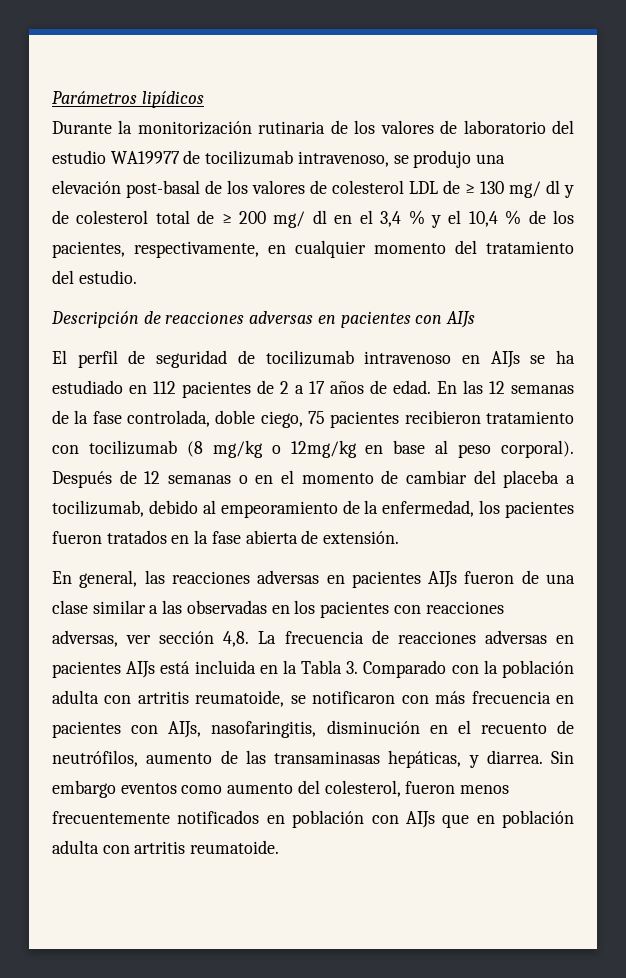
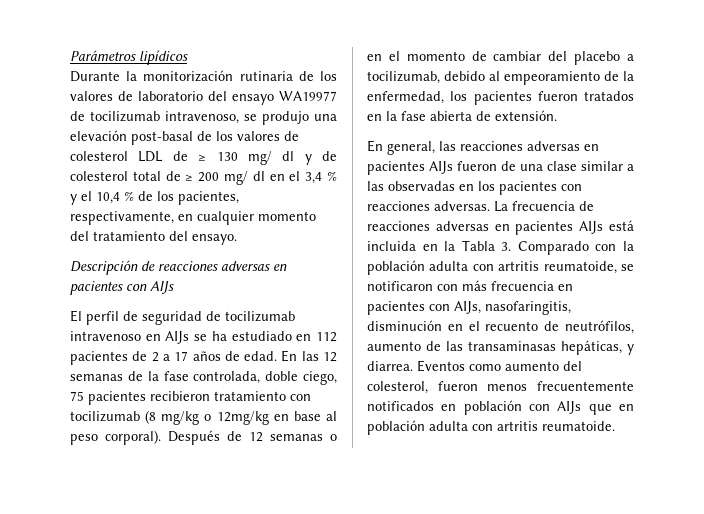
- Durante la monitorización rutinaria de los valores de laboratorio del estudio WA19977 de tocilizumab intravenoso, se produjo una elevación post-basal de los valores de colesterol LDL de ≥ 130 mg/ dl y de colesterol total de ≥ 200 mg/ dl en el 3,4 % y el 10,4 % de los pacientes, respectivamente, en cualquier momento del tratamiento del estudio.
+ Durante la monitorización rutinaria de los valores de laboratorio del ensayo WA19977 de tocilizumab intravenoso, se produjo una elevación post-basal de los valores de colesterol LDL de ≥ 130 mg/ dl y de colesterol total de ≥ 200 mg/ dl en el 3,4 % y el 10,4 % de los pacientes, respectivamente, en cualquier momento del tratamiento del ensayo.
- Después de 12 semanas o en el momento de cambiar del placeba a tocilizumab, debido al empeoramiento de la enfermedad, los pacientes fueron tratados en la fase abierta de extensión.
+ Después de 12 semanas o en el momento de cambiar del placebo a tocilizumab, debido al empeoramiento de la enfermedad, los pacientes fueron tratados en la fase abierta de extensión.
- En general, las reacciones adversas en pacientes AIJs fueron de una clase similar a las observadas en los pacientes con reacciones adversas, ver sección 4,8.
+ En general, las reacciones adversas en pacientes AIJs fueron de una clase similar a las observadas en los pacientes con reacciones adversas.
- Sin embargo eventos como aumento del colesterol, fueron menos frecuentemente notificados en población con AIJs que en población adulta con artritis reumatoide.
+ Eventos como aumento del colesterol, fueron menos frecuentemente notificados en población con AIJs que en población adulta con artritis reumatoide.

